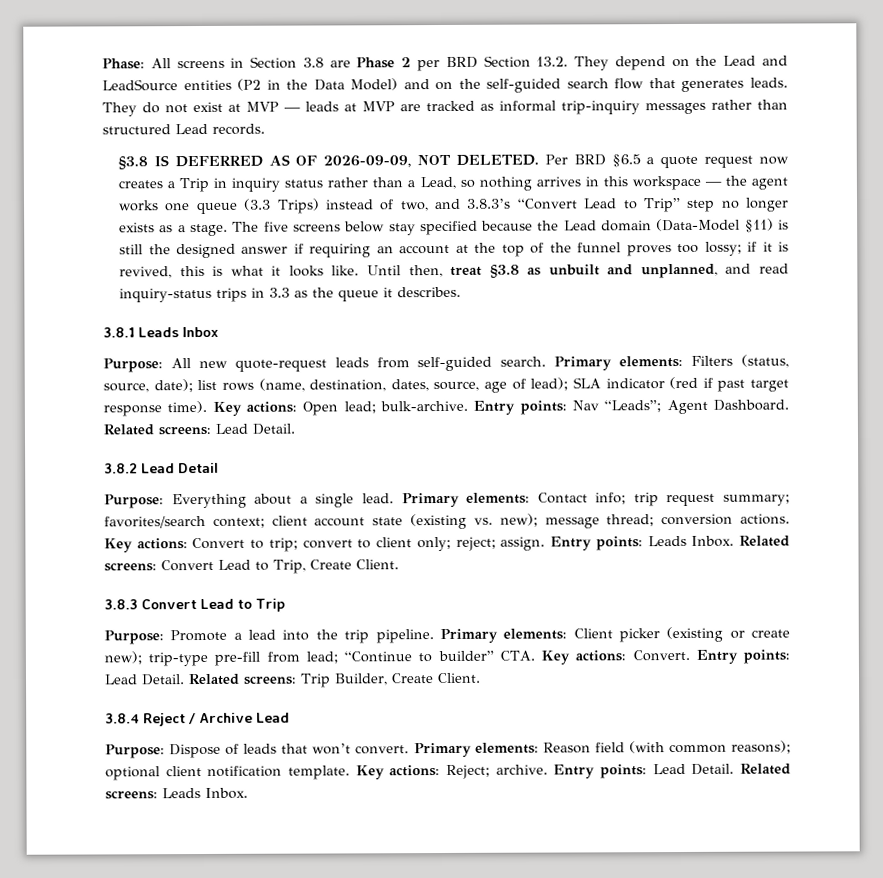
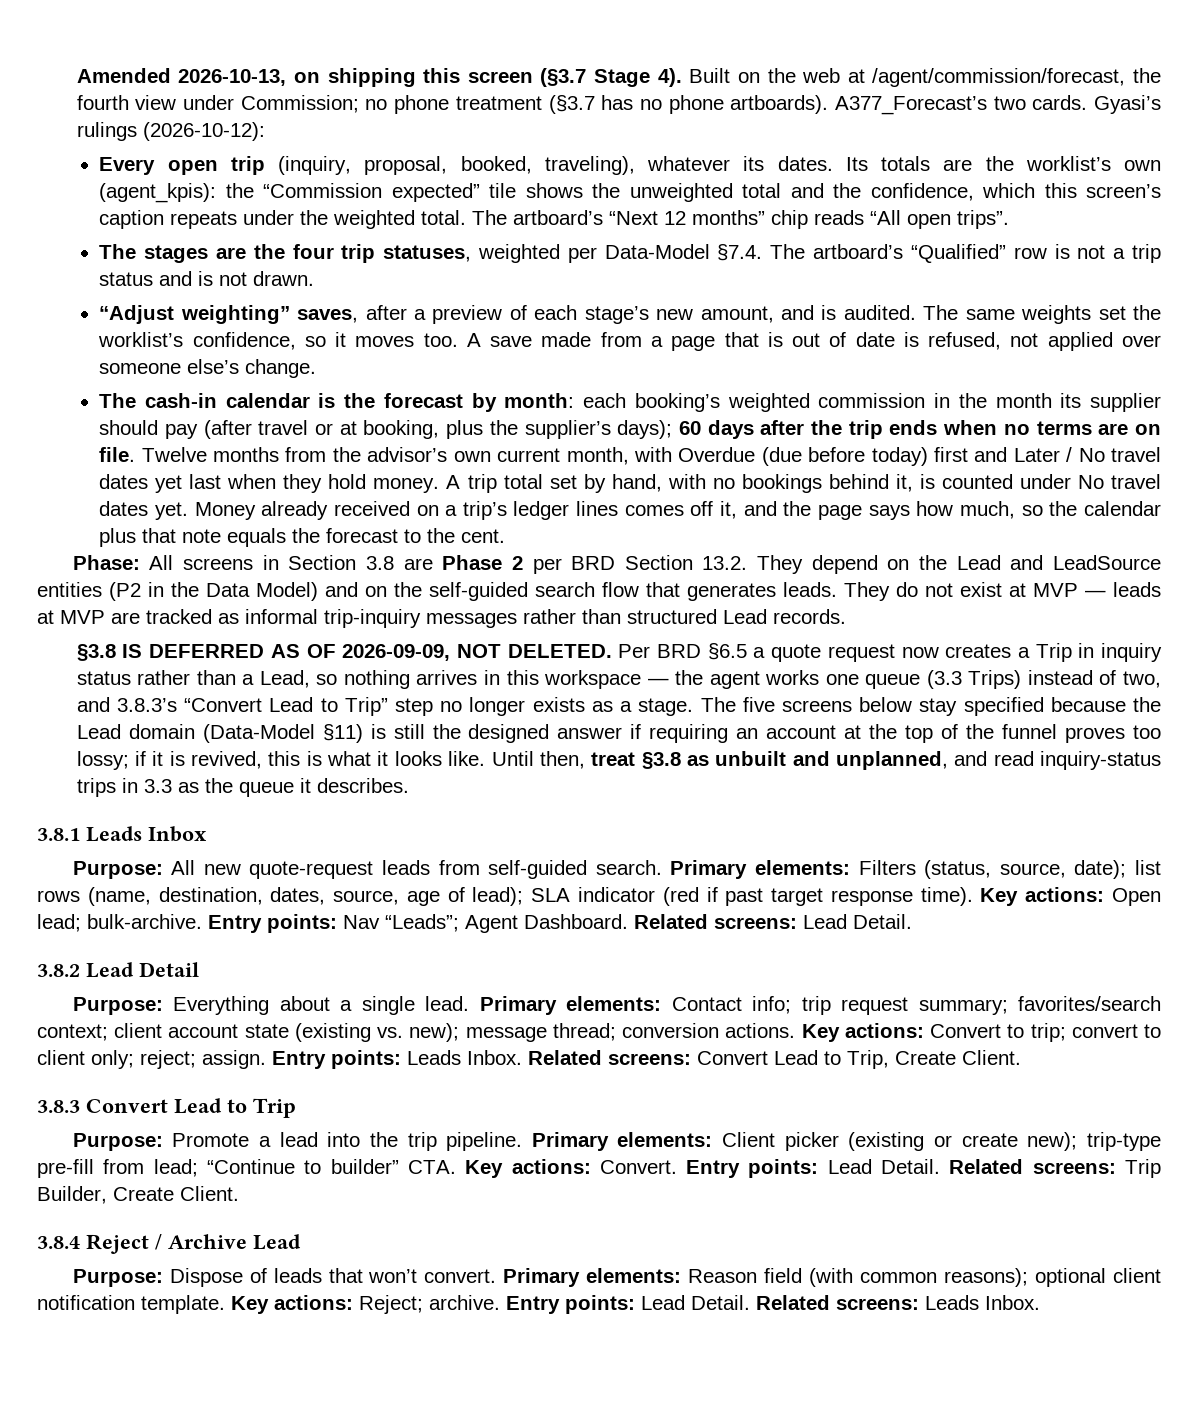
+ Amended 2026-10-13, on shipping this screen (§3.7 Stage 4). Built on the web at /agent/commission/forecast, the fourth view under Commission; no phone treatment (§3.7 has no phone artboards). A377_Forecast’s two cards. Gyasi’s rulings (2026-10-12):
+ Every open trip (inquiry, proposal, booked, traveling), whatever its dates. Its totals are the worklist’s own (agent_kpis): the “Commission expected” tile shows the unweighted total and the confidence, which this screen’s caption repeats under the weighted total. The artboard’s “Next 12 months” chip reads “All open trips”.
+ The stages are the four trip statuses, weighted per Data-Model §7.4. The artboard’s “Qualified” row is not a trip status and is not drawn.
+ “Adjust weighting” saves, after a preview of each stage’s new amount, and is audited. The same weights set the worklist’s confidence, so it moves too. A save made from a page that is out of date is refused, not applied over someone else’s change.
+ The cash-in calendar is the forecast by month: each booking’s weighted commission in the month its supplier should pay (after travel or at booking, plus the supplier’s days); 60 days after the trip ends when no terms are on file. Twelve months from the advisor’s own current month, with Overdue (due before today) first and Later / No travel dates yet last when they hold money. A trip total set by hand, with no bookings behind it, is counted under No travel dates yet. Money already received on a trip’s ledger lines comes off it, and the page says how much, so the calendar plus that note equals the forecast to the cent.

